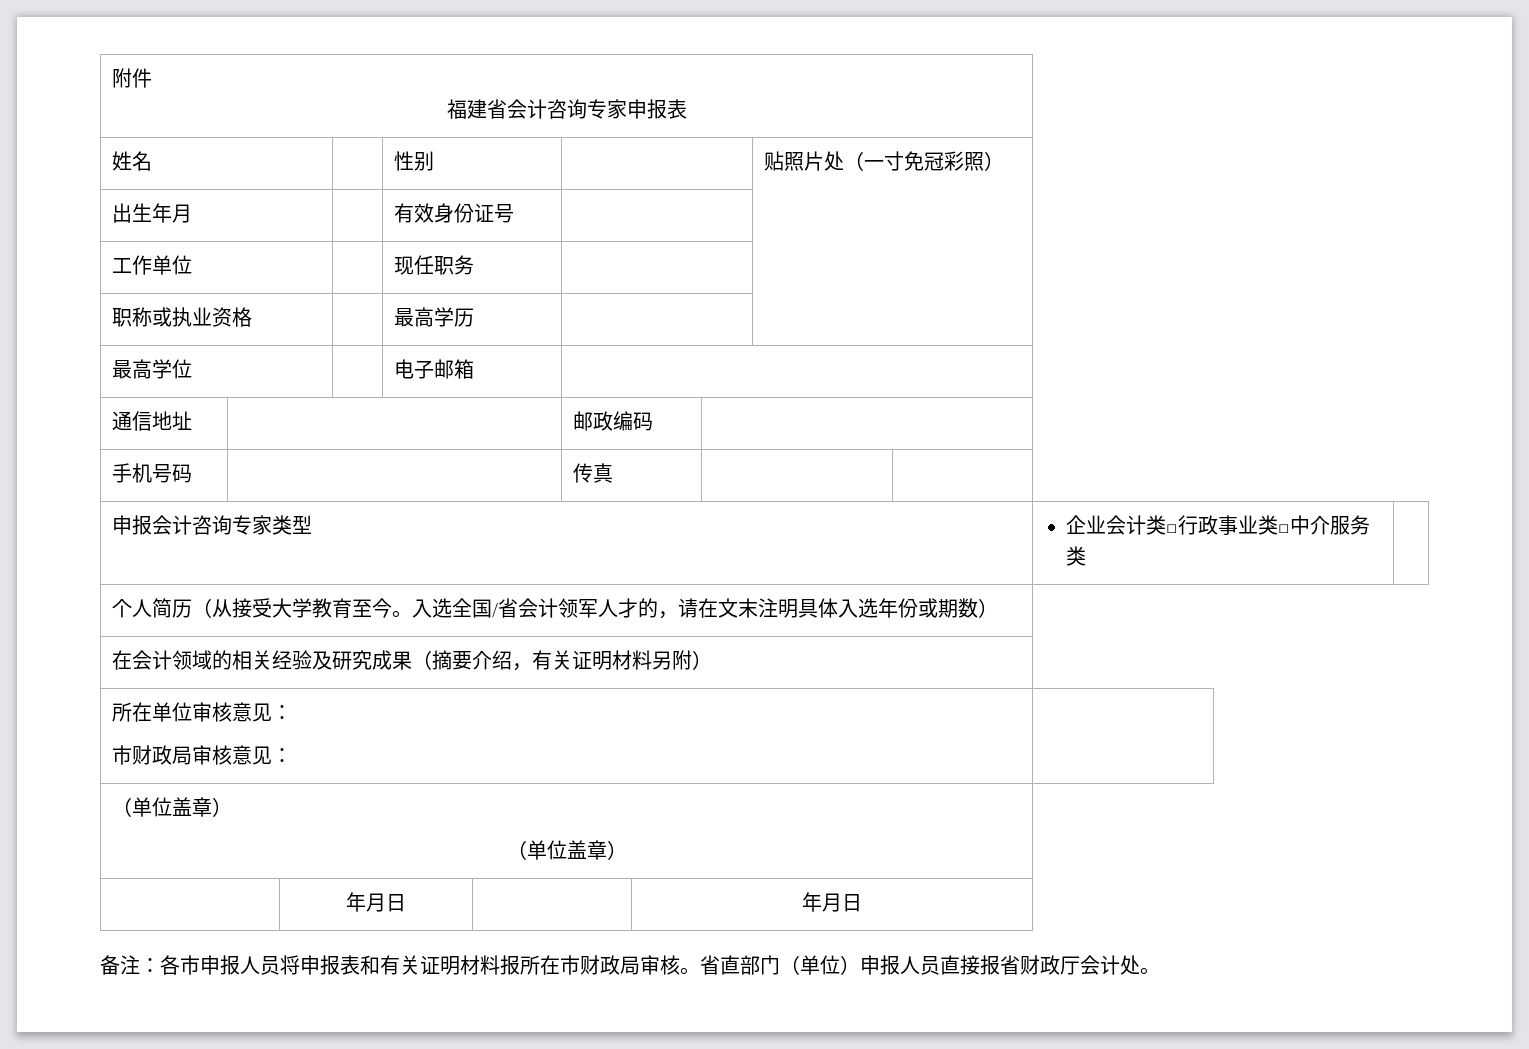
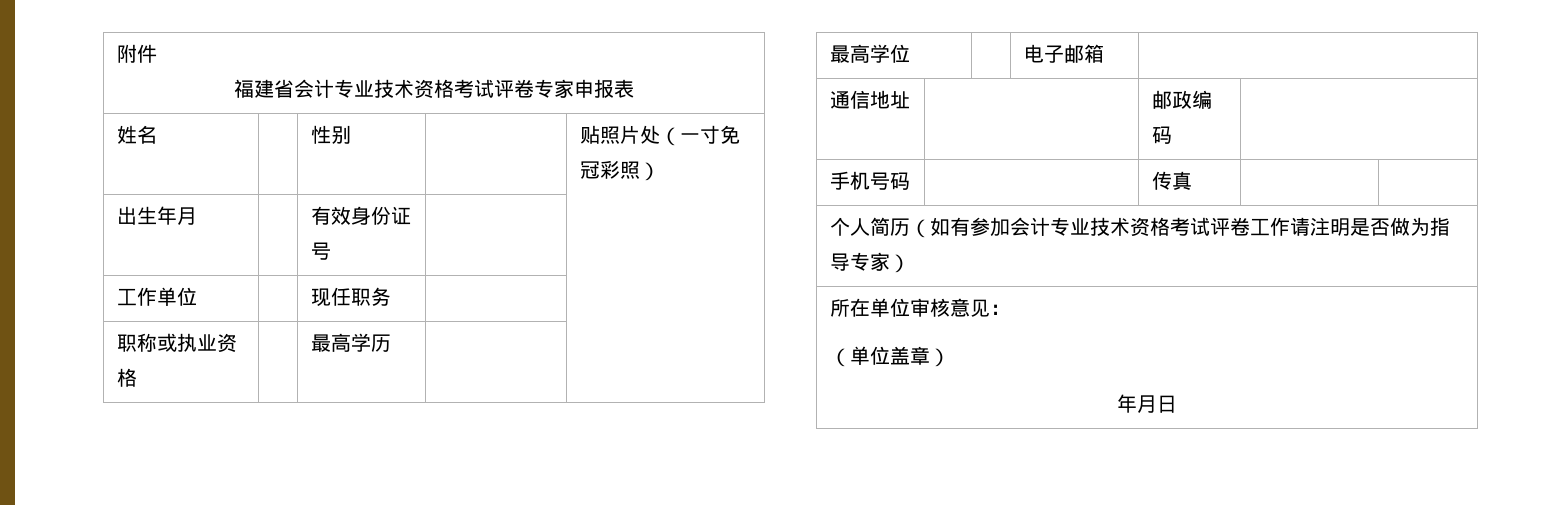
  附件
- 福建省会计咨询专家申报表
+ 福建省会计专业技术资格考试评卷专家申报表
- 申报会计咨询专家类型 | 企业会计类□行政事业类□中介服务类 |
- 个人简历（从接受大学教育至今。入选全国/省会计领军人才的，请在文末注明具体入选年份或期数）
- 在会计领域的相关经验及研究成果（摘要介绍，有关证明材料另附）
+ 个人简历（如有参加会计专业技术资格考试评卷工作请注明是否做为指导专家）
  所在单位审核意见：
- 市财政局审核意见： |
  （单位盖章）
- （单位盖章）
- | 年月日 | | 年月日
- 备注：各市申报人员将申报表和有关证明材料报所在市财政局审核。省直部门（单位）申报人员直接报省财政厅会计处。
+ 年月日

